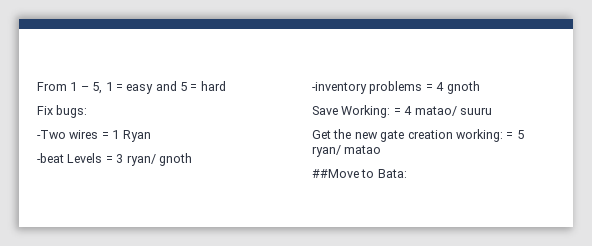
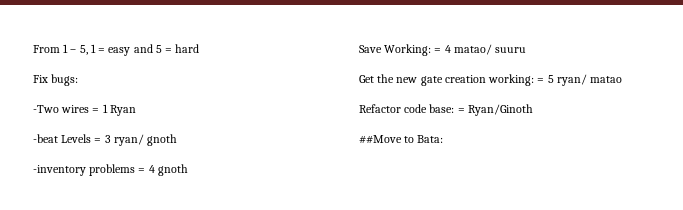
+ Refactor code base: = Ryan/Ginoth

